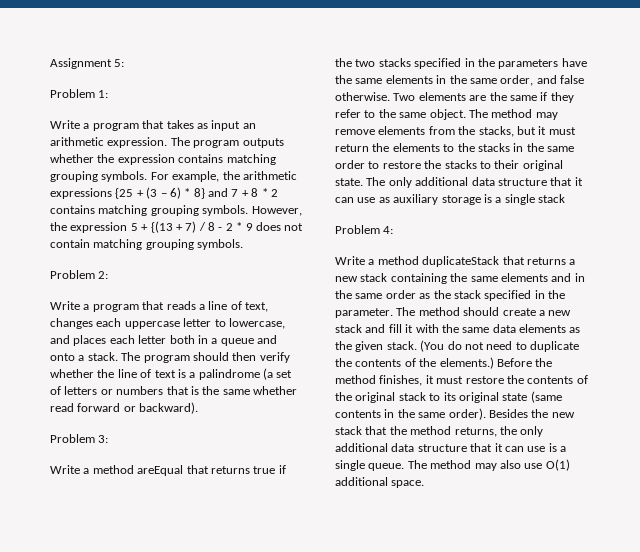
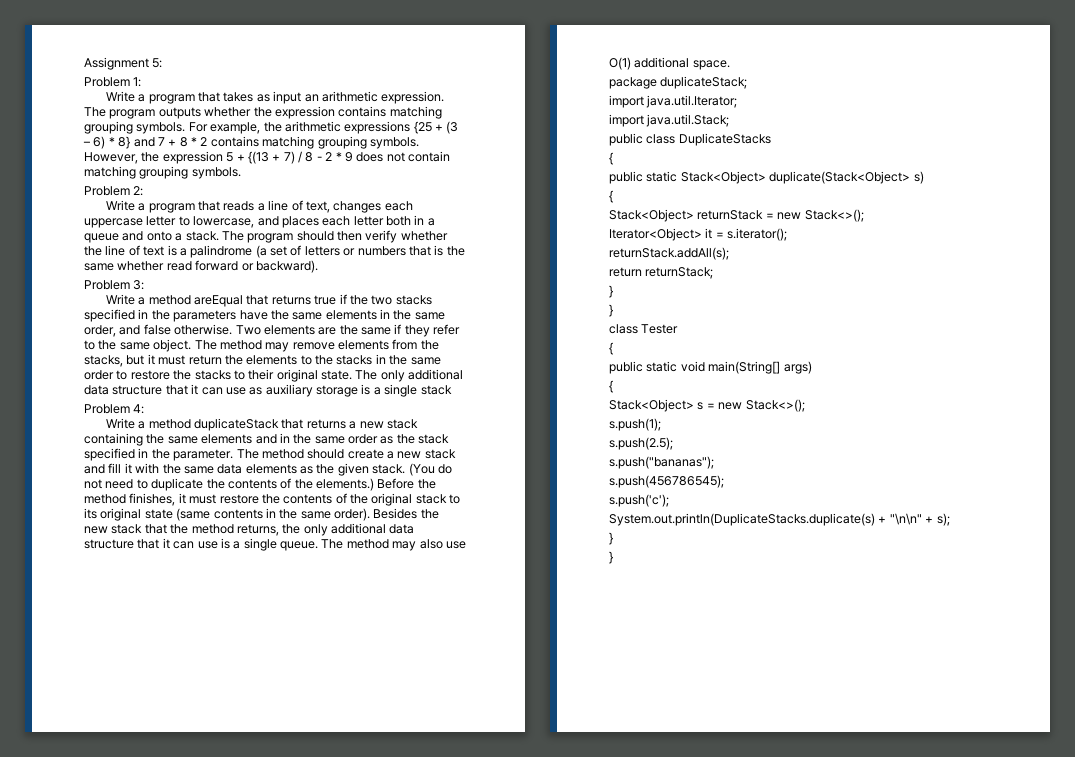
+ package duplicateStack;
+ import java.util.Iterator;
+ import java.util.Stack;
+ public class DuplicateStacks
+ {
+ public static Stack<Object> duplicate(Stack<Object> s)
+ {
+ Stack<Object> returnStack = new Stack<>();
+ Iterator<Object> it = s.iterator();
+ returnStack.addAll(s);
+ return returnStack;
+ }
+ }
+ class Tester
+ {
+ public static void main(String[] args)
+ {
+ Stack<Object> s = new Stack<>();
+ s.push(1);
+ s.push(2.5);
+ s.push("bananas");
+ s.push(456786545);
+ s.push('c');
+ System.out.println(DuplicateStacks.duplicate(s) + "\n\n" + s);
+ }
+ }

